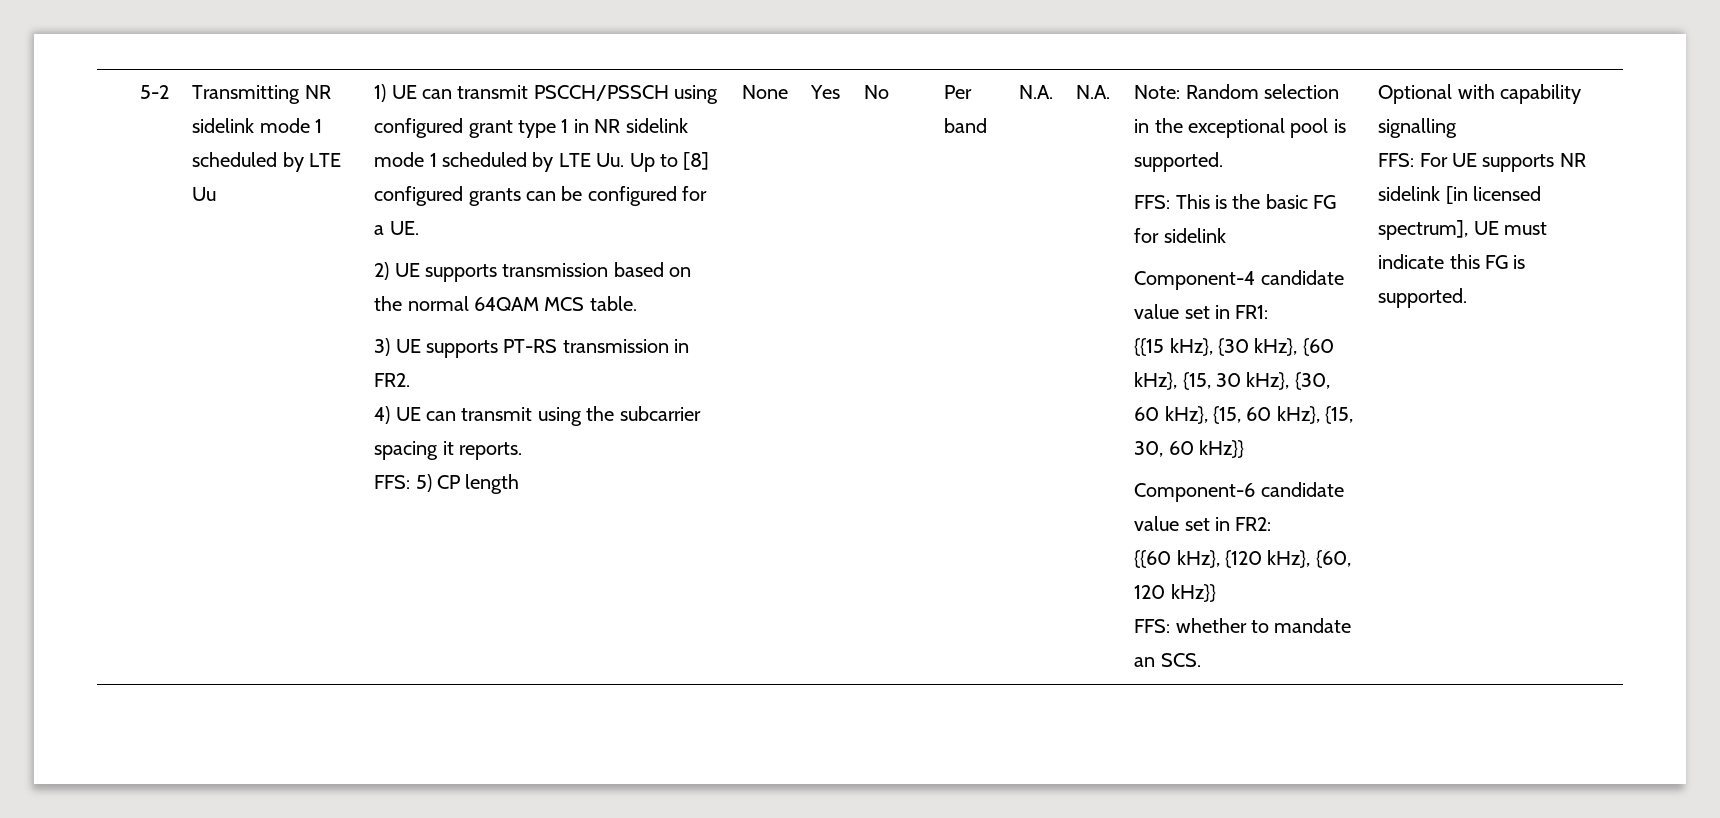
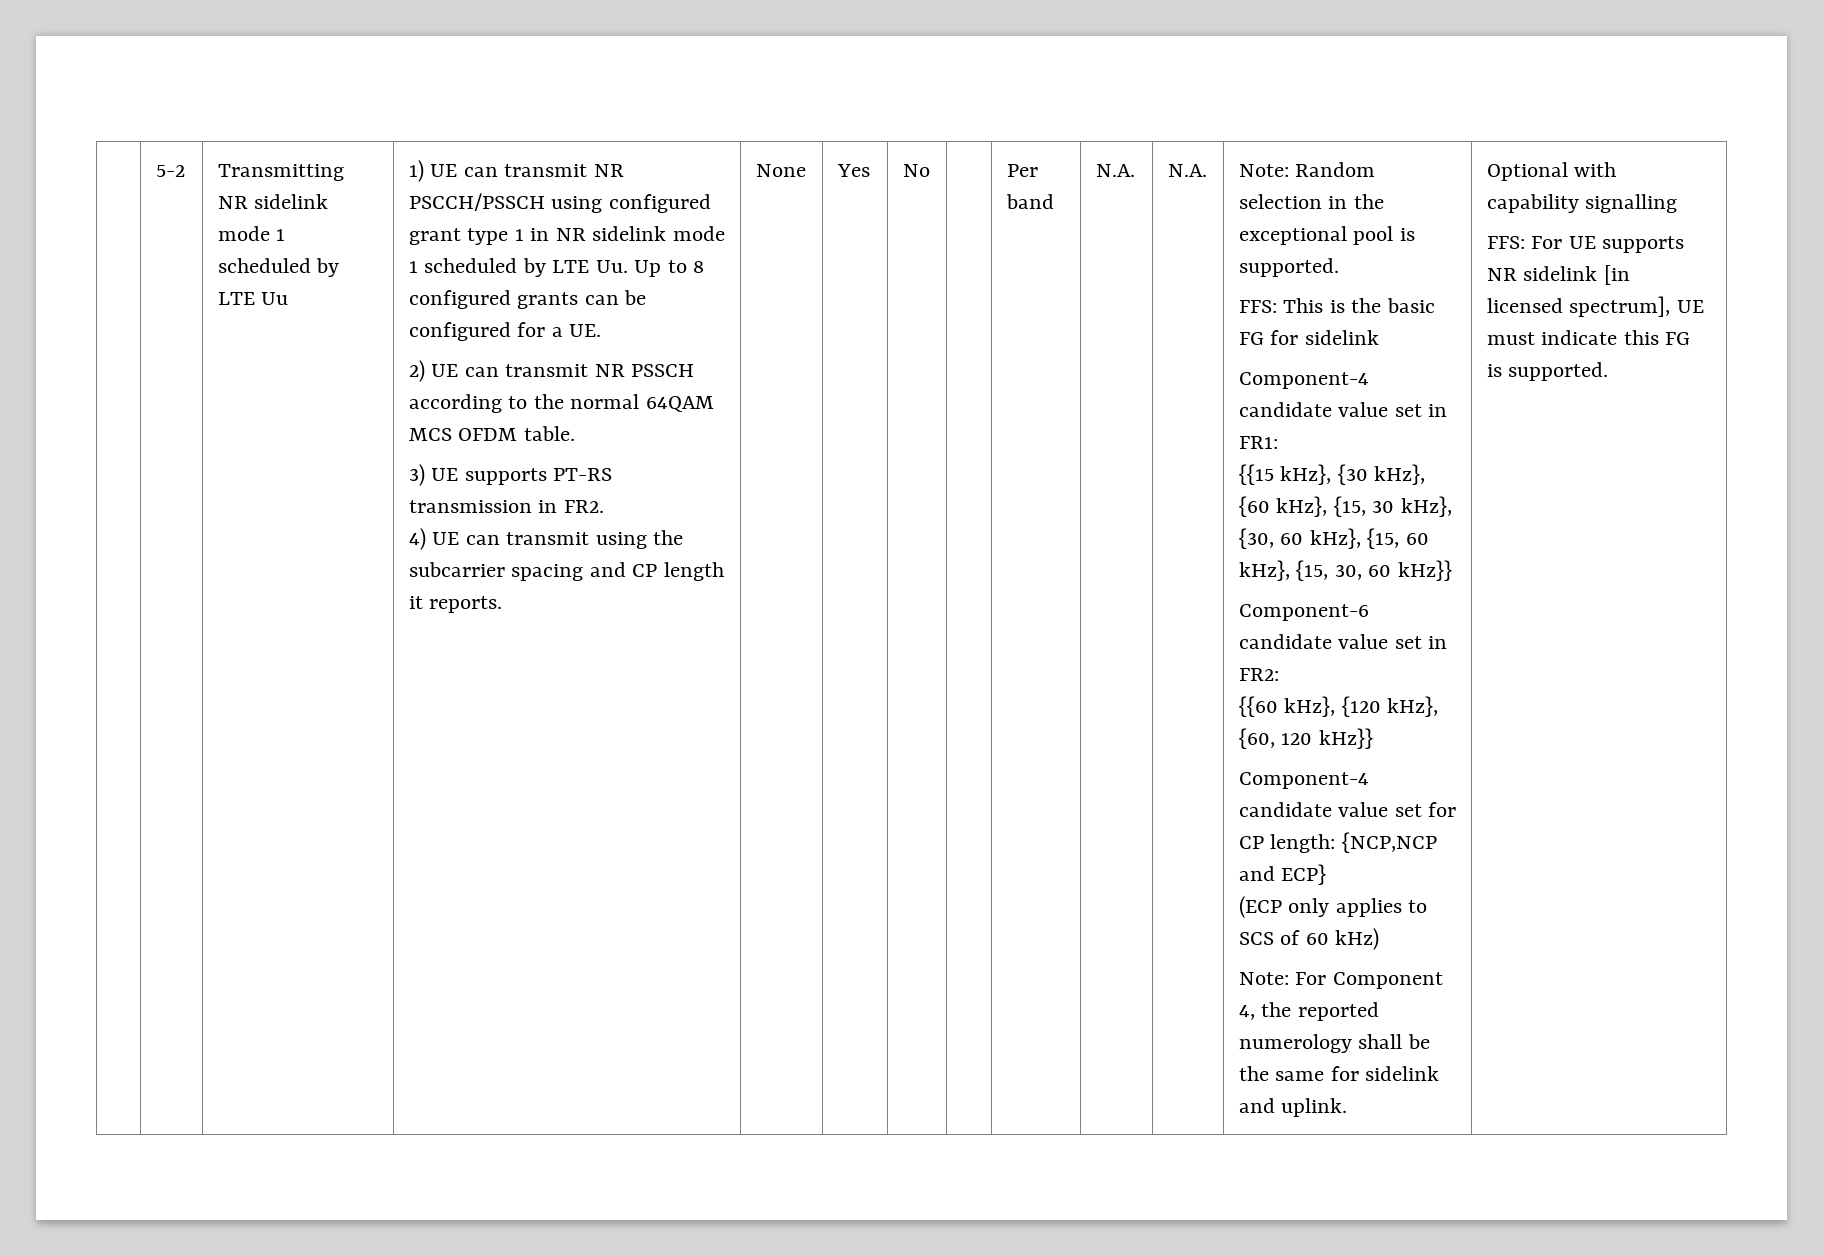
- 1) UE can transmit PSCCH/PSSCH using configured grant type 1 in NR sidelink mode 1 scheduled by LTE Uu. Up to [8] configured grants can be configured for a UE.
+ 1) UE can transmit NR PSCCH/PSSCH using configured grant type 1 in NR sidelink mode 1 scheduled by LTE Uu. Up to 8 configured grants can be configured for a UE.
- 2) UE supports transmission based on the normal 64QAM MCS table.
+ 2) UE can transmit NR PSSCH according to the normal 64QAM MCS OFDM table.
- 4) UE can transmit using the subcarrier spacing it reports.
+ 4) UE can transmit using the subcarrier spacing and CP length it reports.
- FFS: 5) CP length
- FFS: whether to mandate an SCS.
+ Component-4 candidate value set for CP length: {NCP,NCP and ECP}
+ (ECP only applies to SCS of 60 kHz)
+ Note: For Component 4, the reported numerology shall be the same for sidelink and uplink.

